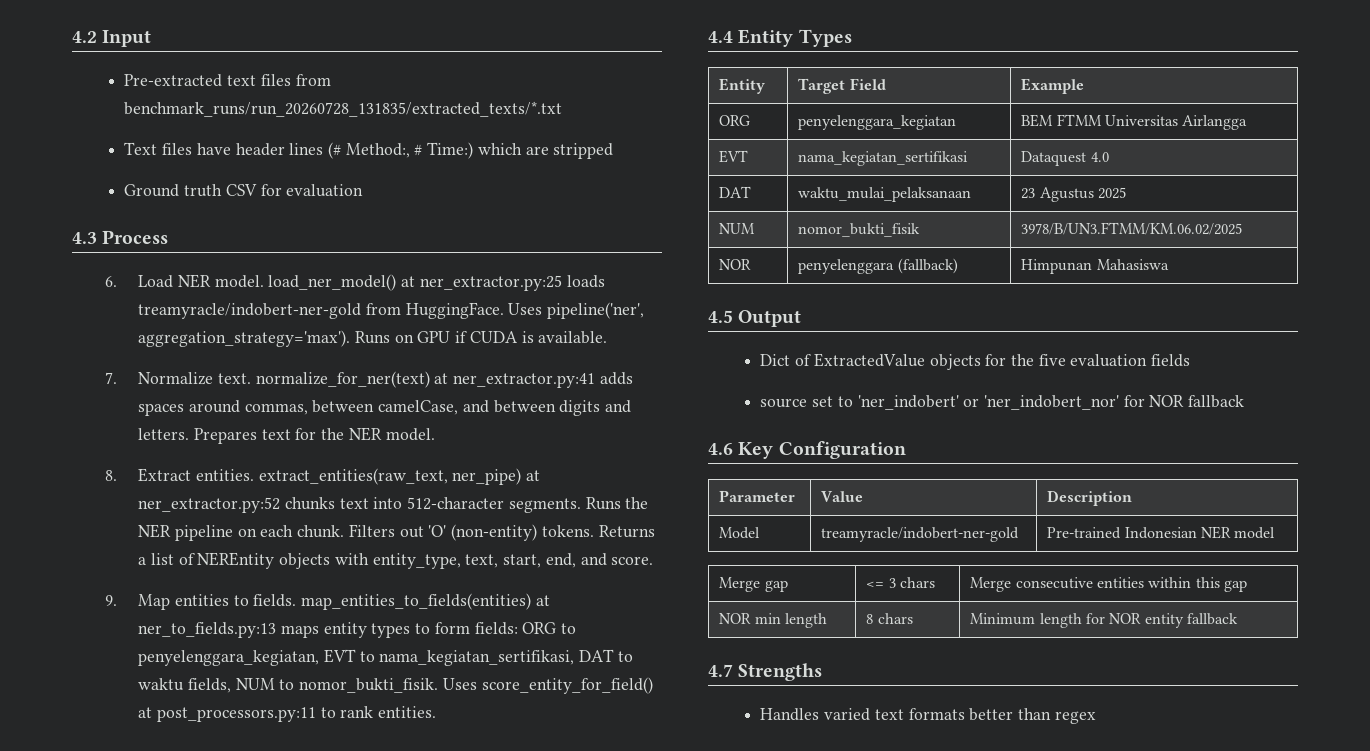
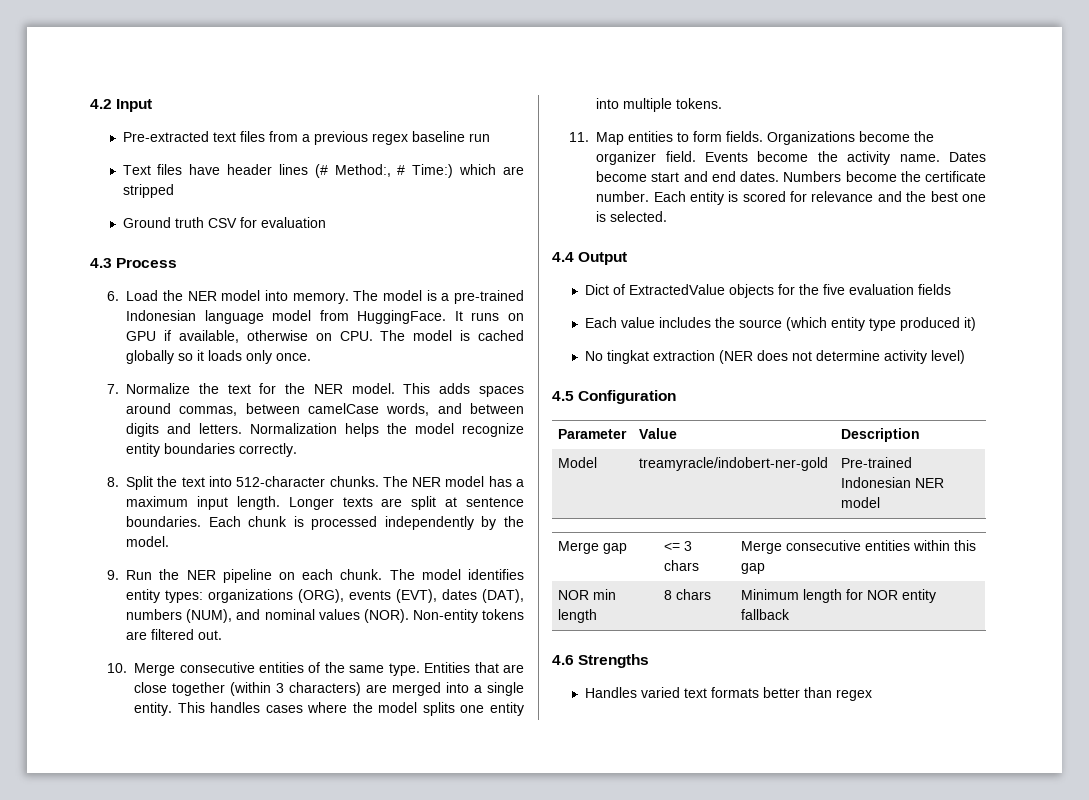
- Pre-extracted text files from benchmark_runs/run_20260728_131835/extracted_texts/*.txt
+ Pre-extracted text files from a previous regex baseline run
- 6. Load NER model. load_ner_model() at ner_extractor.py:25 loads treamyracle/indobert-ner-gold from HuggingFace. Uses pipeline('ner', aggregation_strategy='max'). Runs on GPU if CUDA is available.
- 7. Normalize text. normalize_for_ner(text) at ner_extractor.py:41 adds spaces around commas, between camelCase, and between digits and letters.
+ 6. Load the NER model into memory. The model is a pre-trained Indonesian language model from HuggingFace. It runs on GPU if available, otherwise on CPU. The model is cached globally so it loads only once.
+ 7. Normalize the text for the NER model. This adds spaces around commas, between camelCase words, and between digits and letters.
- Prepares text for the NER model.
- 8. Extract entities. extract_entities(raw_text, ner_pipe) at ner_extractor.py:52 chunks text into 512-character segments. Runs the NER pipeline on each chunk.
+ Normalization helps the model recognize entity boundaries correctly.
+ 8. Split the text into 512-character chunks. The NER model has a maximum input length. Longer texts are split at sentence boundaries. Each chunk is processed independently by the model.
+ 9. Run the NER pipeline on each chunk.
- Filters out 'O' (non-entity) tokens. Returns a list of NEREntity objects with entity_type, text, start, end, and score.
- 9. Map entities to fields. map_entities_to_fields(entities) at ner_to_fields.py:13 maps entity types to form fields: ORG to penyelenggara_kegiatan, EVT to nama_kegiatan_sertifikasi, DAT to waktu fields, NUM to nomor_bukti_fisik. Uses score_entity_for_field() at post_processors.py:11 to rank entities.
- 4.4 Entity Types
- Entity | Target Field | Example
- ORG | penyelenggara_kegiatan | BEM FTMM Universitas Airlangga
- EVT | nama_kegiatan_sertifikasi | Dataquest 4.0
- DAT | waktu_mulai_pelaksanaan | 23 Agustus 2025
- NUM | nomor_bukti_fisik | 3978/B/UN3.FTMM/KM.06.02/2025
- NOR | penyelenggara (fallback) | Himpunan Mahasiswa
- 4.5 Output
+ The model identifies entity types: organizations (ORG), events (EVT), dates (DAT), numbers (NUM), and nominal values (NOR). Non-entity tokens are filtered out.
+ 10. Merge consecutive entities of the same type. Entities that are close together (within 3 characters) are merged into a single entity. This handles cases where the model splits one entity into multiple tokens.
+ 11. Map entities to form fields. Organizations become the organizer field. Events become the activity name. Dates become start and end dates. Numbers become the certificate number. Each entity is scored for relevance and the best one is selected.
+ 4.4 Output
- source set to 'ner_indobert' or 'ner_indobert_nor' for NOR fallback
- 4.6 Key Configuration
+ Each value includes the source (which entity type produced it)
+ No tingkat extraction (NER does not determine activity level)
+ 4.5 Configuration
- 4.7 Strengths
+ 4.6 Strengths

